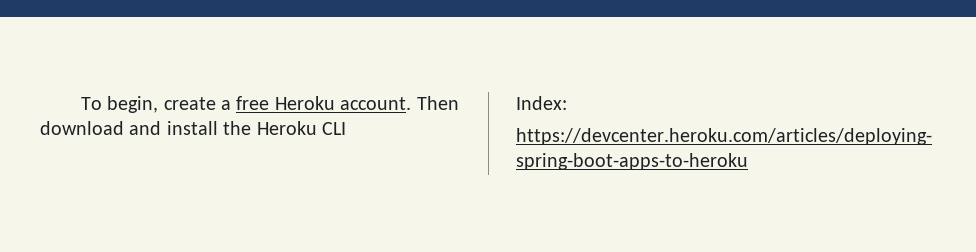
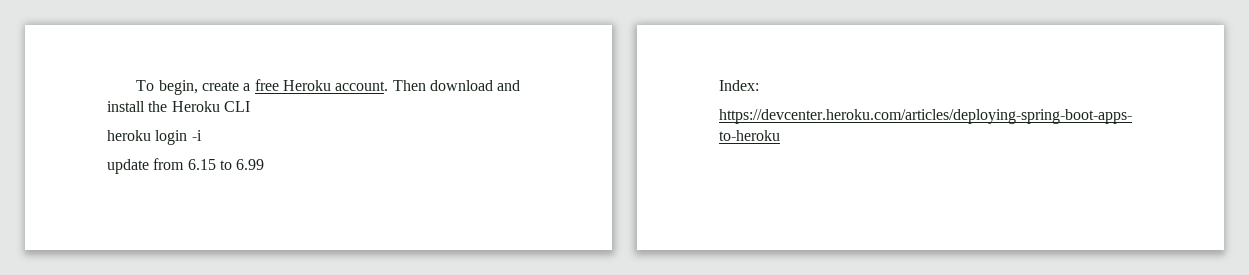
+ heroku login -i
+ update from 6.15 to 6.99

